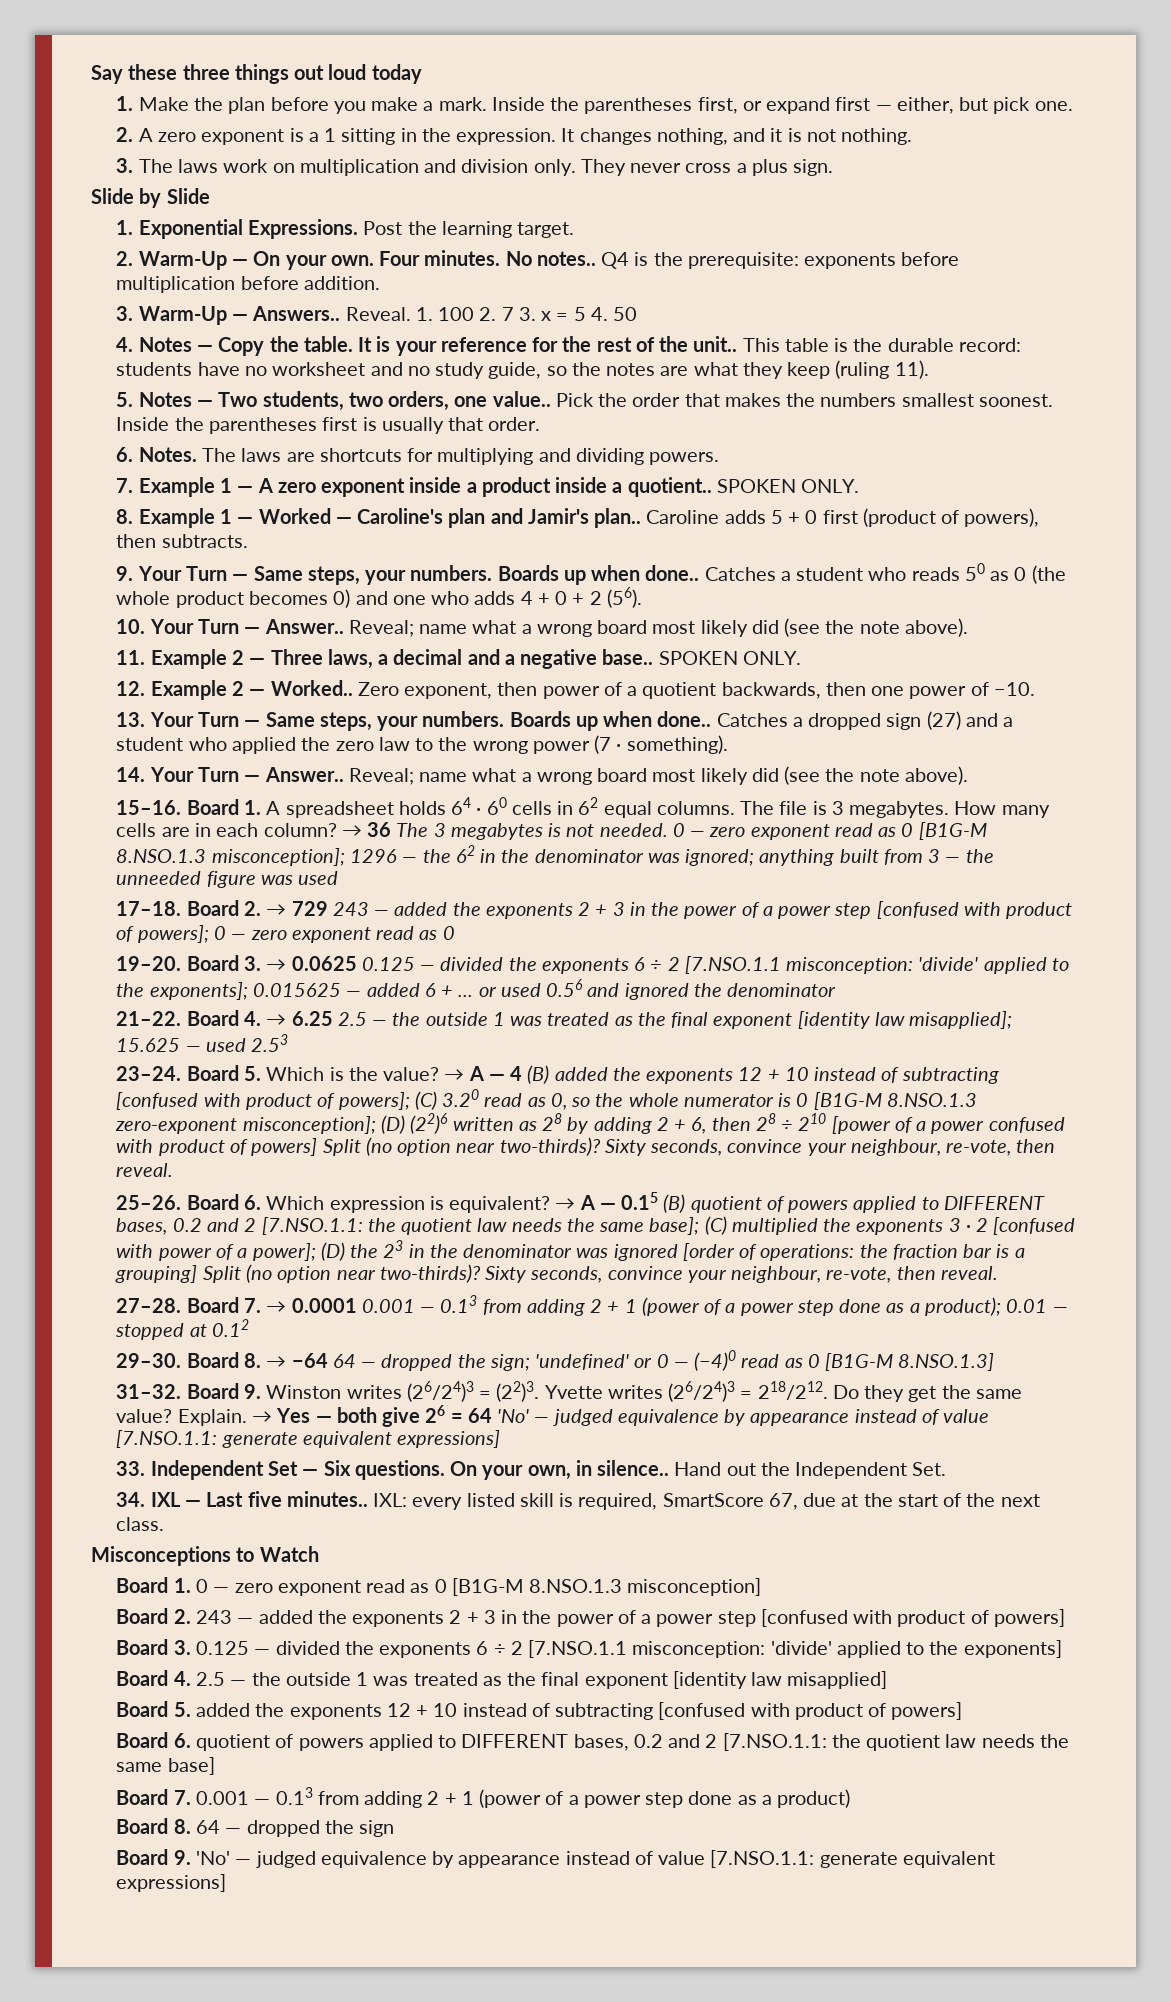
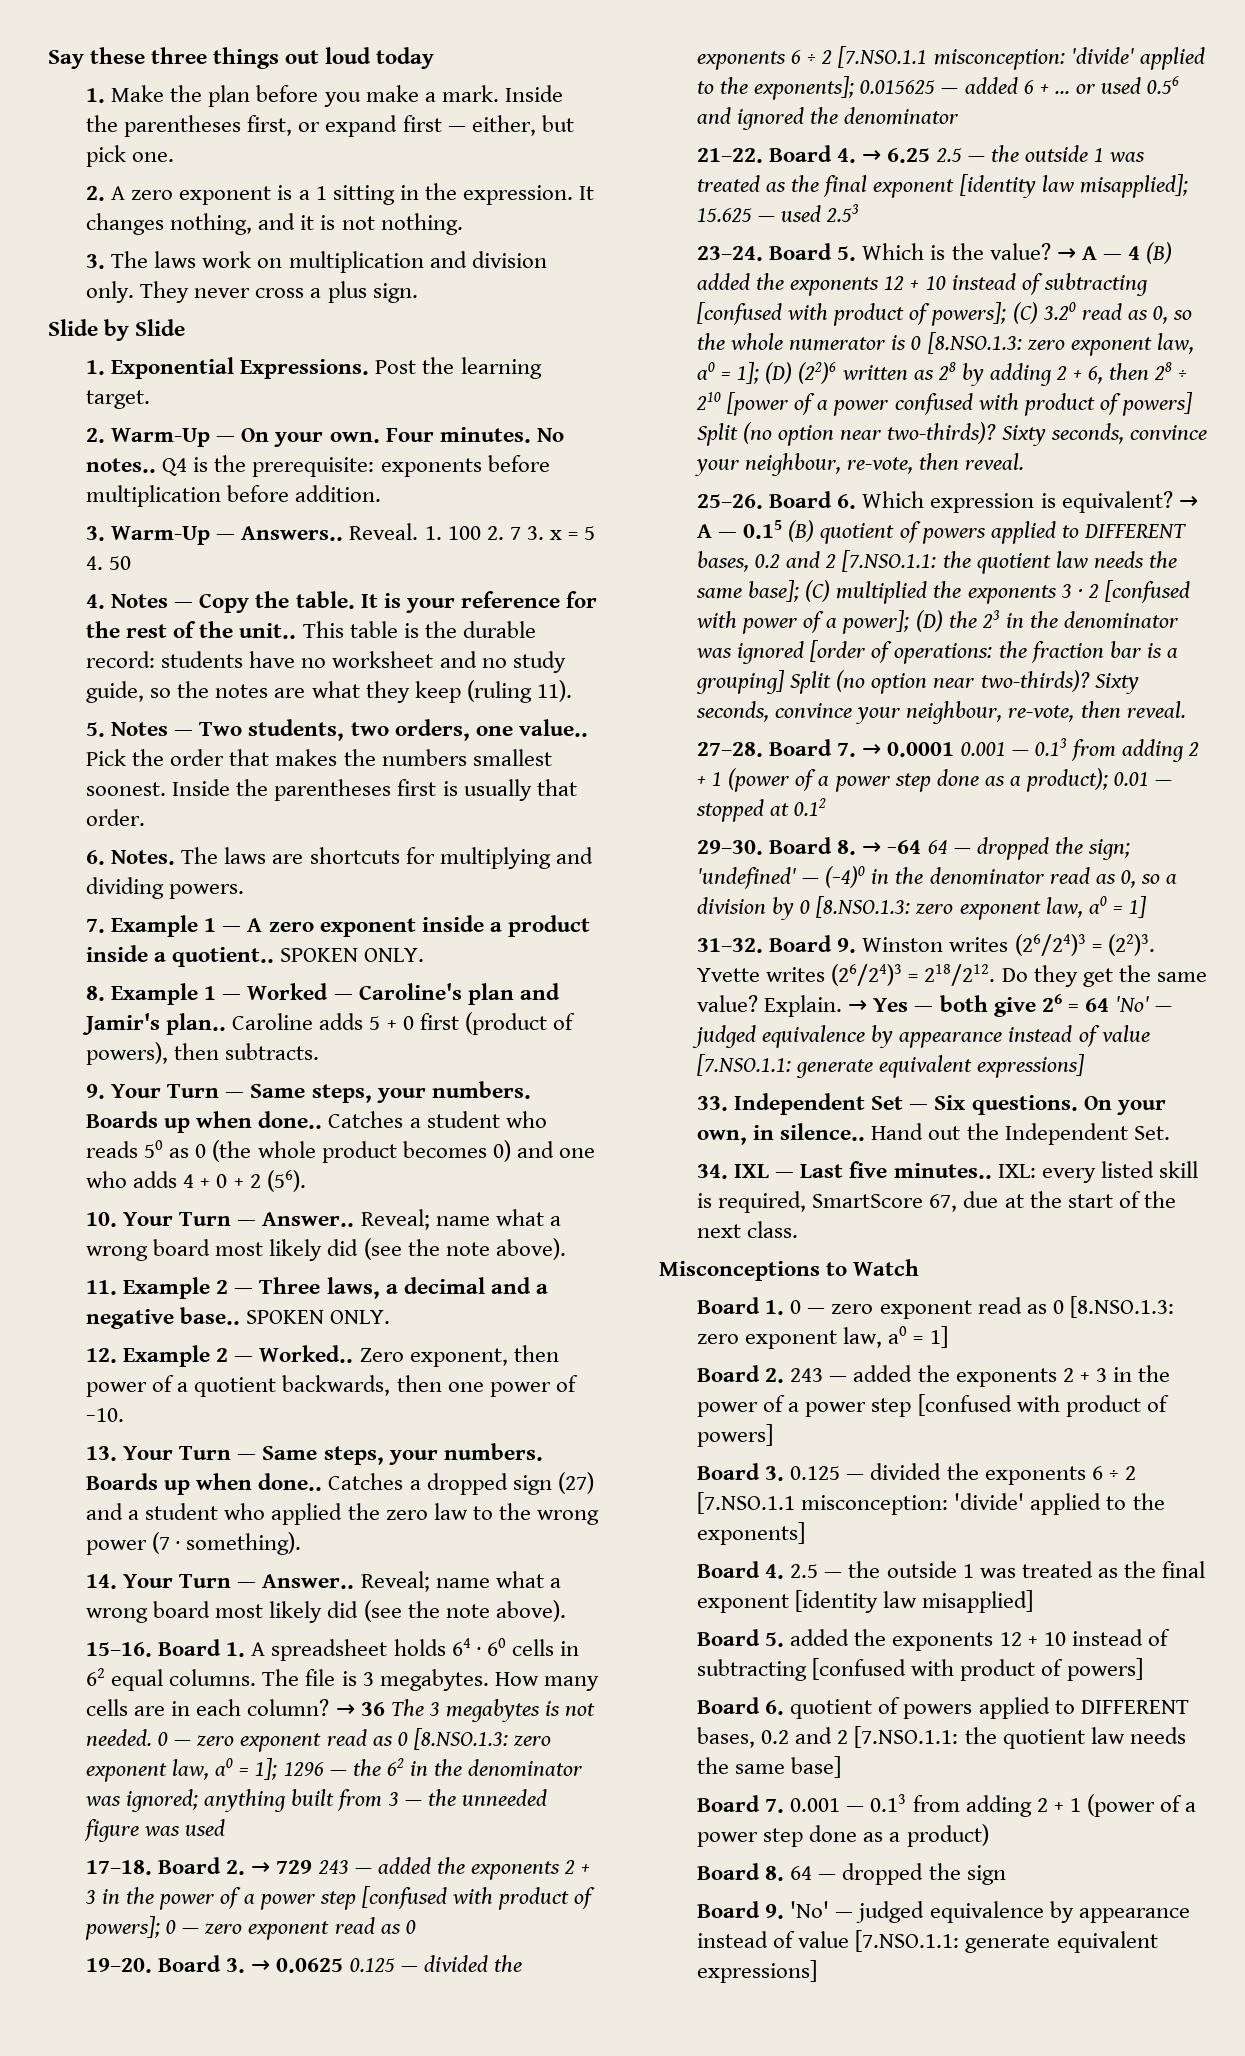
- 0 — zero exponent read as 0 [B1G-M 8.NSO.1.3 misconception]; 1296 — the 62 in the denominator was ignored; anything built from 3 — the unneeded figure was used
+ 0 — zero exponent read as 0 [8.NSO.1.3: zero exponent law, a0 = 1]; 1296 — the 62 in the denominator was ignored; anything built from 3 — the unneeded figure was used
- → A — 4 (B) added the exponents 12 + 10 instead of subtracting [confused with product of powers]; (C) 3.20 read as 0, so the whole numerator is 0 [B1G-M 8.NSO.1.3 zero-exponent misconception]; (D) (22)6 written as 28 by adding 2 + 6, then 28 ÷ 210 [power of a power confused with product of powers] Split (no option near two-thirds)?
+ → A — 4 (B) added the exponents 12 + 10 instead of subtracting [confused with product of powers]; (C) 3.20 read as 0, so the whole numerator is 0 [8.NSO.1.3: zero exponent law, a0 = 1]; (D) (22)6 written as 28 by adding 2 + 6, then 28 ÷ 210 [power of a power confused with product of powers] Split (no option near two-thirds)?
- Board 8. → −64 64 — dropped the sign; 'undefined' or 0 — (−4)0 read as 0 [B1G-M 8.NSO.1.3]
+ Board 8. → −64 64 — dropped the sign; 'undefined' — (−4)0 in the denominator read as 0, so a division by 0 [8.NSO.1.3: zero exponent law, a0 = 1]
- Board 1. 0 — zero exponent read as 0 [B1G-M 8.NSO.1.3 misconception]
+ Board 1. 0 — zero exponent read as 0 [8.NSO.1.3: zero exponent law, a0 = 1]

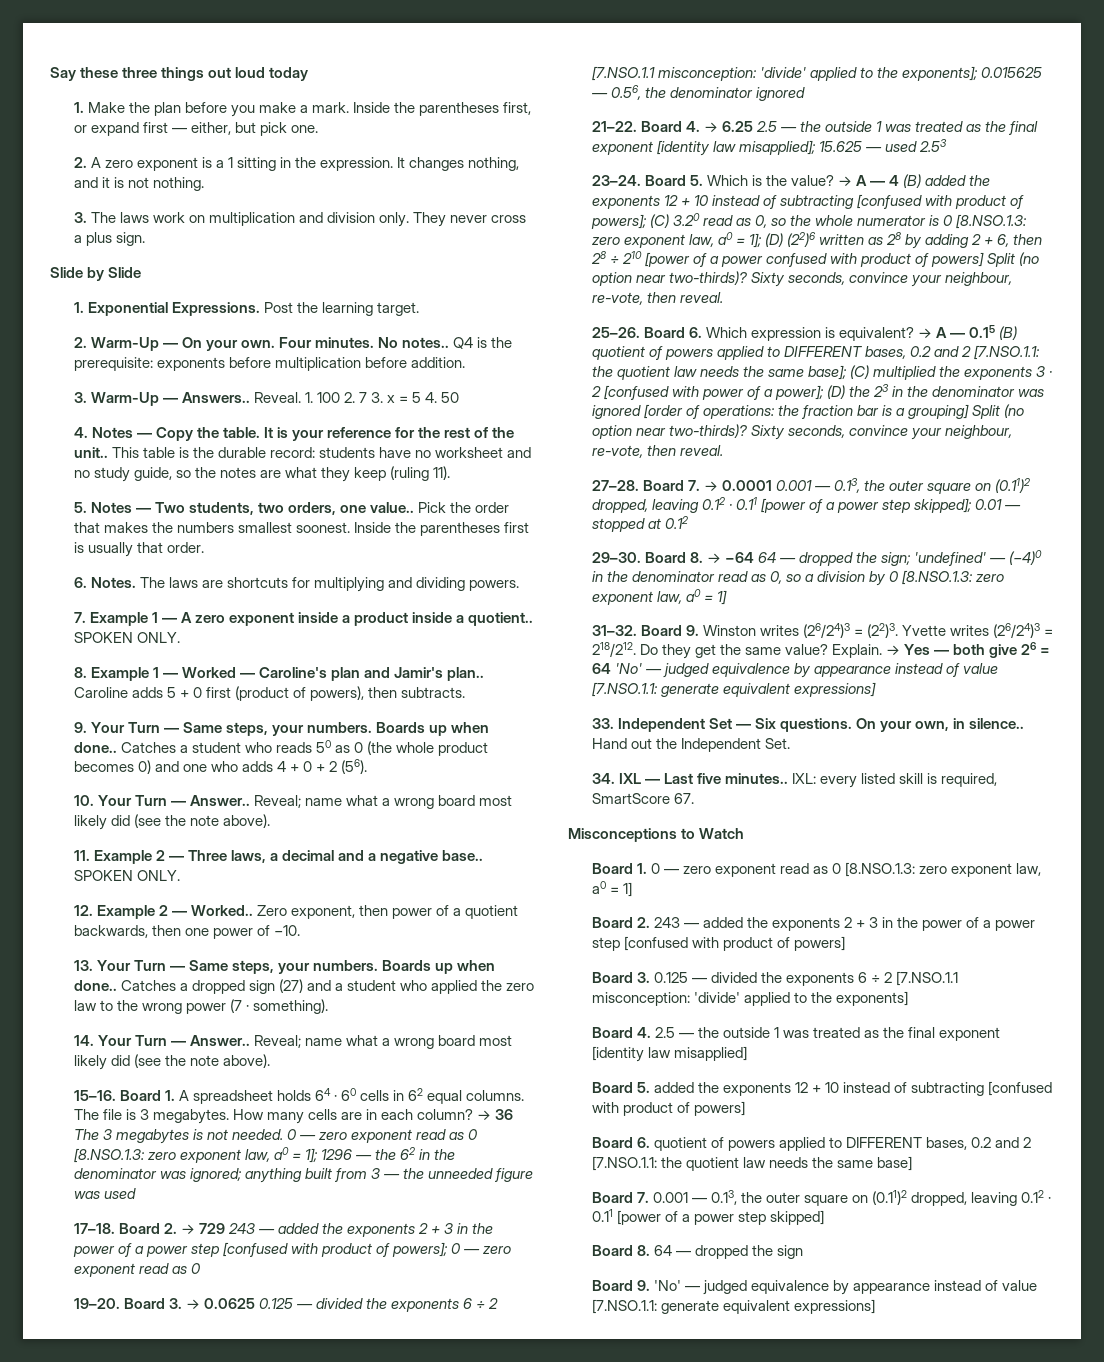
- Board 3. → 0.0625 0.125 — divided the exponents 6 ÷ 2 [7.NSO.1.1 misconception: 'divide' applied to the exponents]; 0.015625 — added 6 + ... or used 0.56 and ignored the denominator
+ Board 3. → 0.0625 0.125 — divided the exponents 6 ÷ 2 [7.NSO.1.1 misconception: 'divide' applied to the exponents]; 0.015625 — 0.56, the denominator ignored
- Board 7. → 0.0001 0.001 — 0.13 from adding 2 + 1 (power of a power step done as a product); 0.01 — stopped at 0.12
+ Board 7. → 0.0001 0.001 — 0.13, the outer square on (0.11)2 dropped, leaving 0.12 · 0.11 [power of a power step skipped]; 0.01 — stopped at 0.12
- IXL: every listed skill is required, SmartScore 67, due at the start of the next class.
+ IXL: every listed skill is required, SmartScore 67.
- Board 7. 0.001 — 0.13 from adding 2 + 1 (power of a power step done as a product)
+ Board 7. 0.001 — 0.13, the outer square on (0.11)2 dropped, leaving 0.12 · 0.11 [power of a power step skipped]

